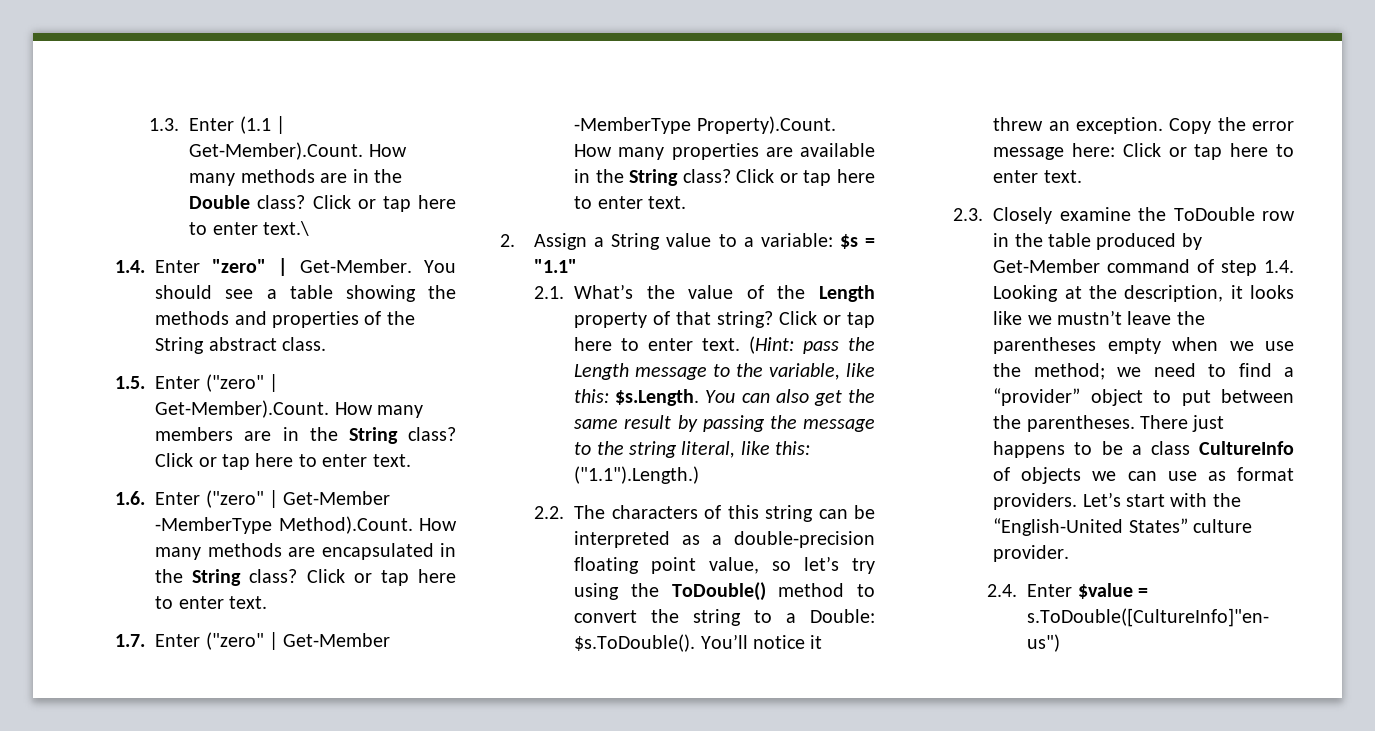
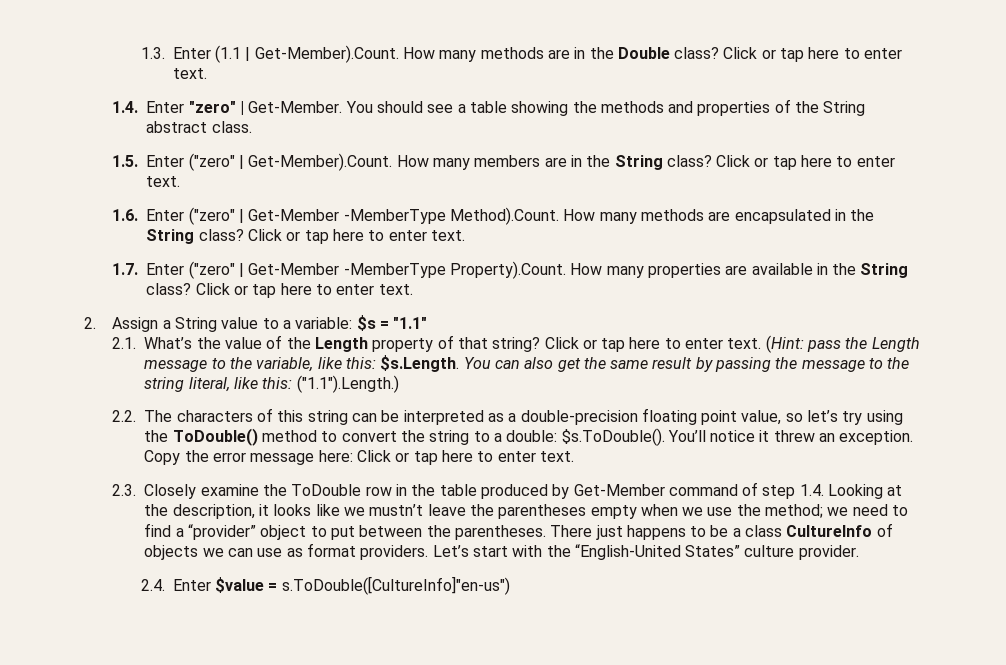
- 1.3. Enter (1.1 | Get-Member).Count. How many methods are in the Double class? Click or tap here to enter text.\
+ 1.3. Enter (1.1 | Get-Member).Count. How many methods are in the Double class? Click or tap here to enter text.
- 2.2. The characters of this string can be interpreted as a double-precision floating point value, so let’s try using the ToDouble() method to convert the string to a Double: $s.ToDouble(). You’ll notice it threw an exception.
+ 2.2. The characters of this string can be interpreted as a double-precision floating point value, so let’s try using the ToDouble() method to convert the string to a double: $s.ToDouble(). You’ll notice it threw an exception.

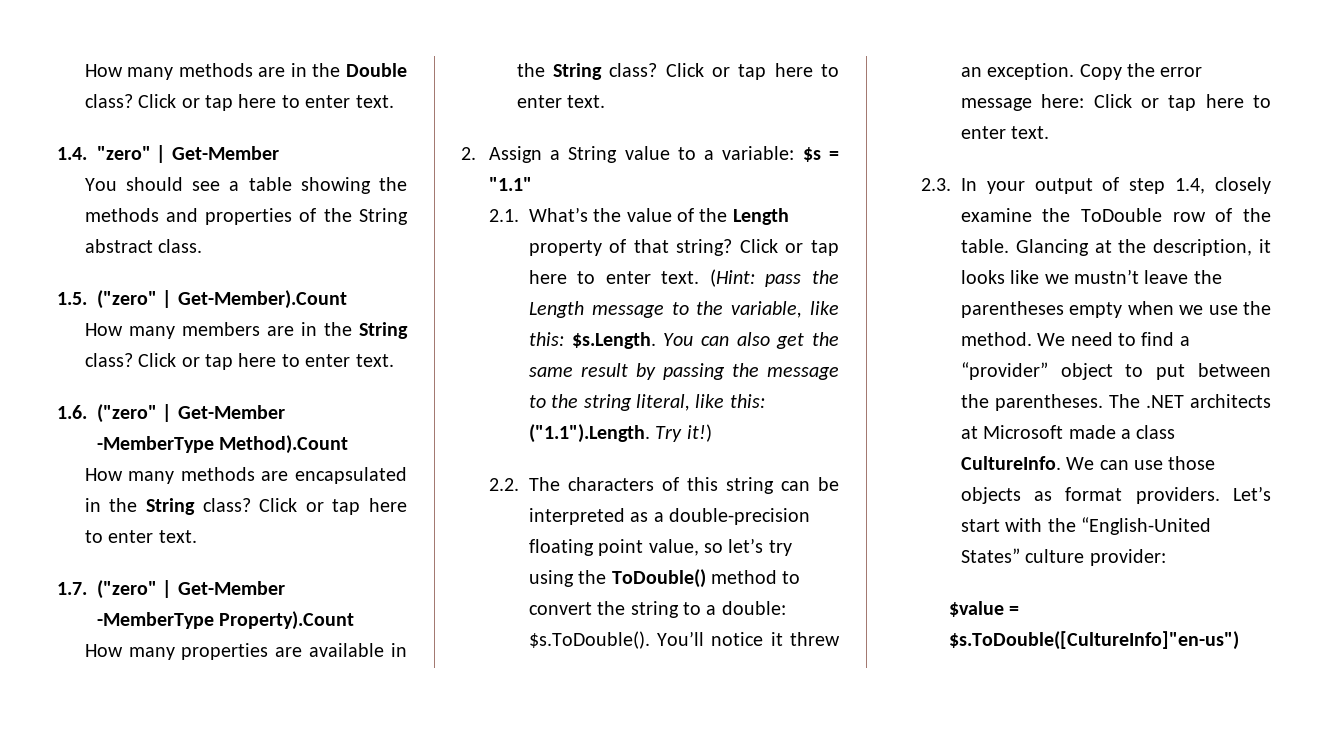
- 1.3. Enter (1.1 | Get-Member).Count. How many methods are in the Double class?
+ How many methods are in the Double class?
- 1.4. Enter "zero" | Get-Member. You should see a table showing the methods and properties of the String abstract class.
+ 1.4. "zero" | Get-Member
+ You should see a table showing the methods and properties of the String abstract class.
- 1.5. Enter ("zero" | Get-Member).Count. How many members are in the String class?
+ 1.5. ("zero" | Get-Member).Count
+ How many members are in the String class?
- 1.6. Enter ("zero" | Get-Member -MemberType Method).Count. How many methods are encapsulated in the String class?
+ 1.6. ("zero" | Get-Member -MemberType Method).Count
+ How many methods are encapsulated in the String class?
- 1.7. Enter ("zero" | Get-Member -MemberType Property).Count. How many properties are available in the String class?
+ 1.7. ("zero" | Get-Member -MemberType Property).Count
+ How many properties are available in the String class?
- (Hint: pass the Length message to the variable, like this: $s.Length. You can also get the same result by passing the message to the string literal, like this: ("1.1").Length.)
+ (Hint: pass the Length message to the variable, like this: $s.Length. You can also get the same result by passing the message to the string literal, like this: ("1.1").Length. Try it!)
- 2.3. Closely examine the ToDouble row in the table produced by Get-Member command of step 1.4. Looking at the description, it looks like we mustn’t leave the parentheses empty when we use the method; we need to find a “provider” object to put between the parentheses.
+ 2.3. In your output of step 1.4, closely examine the ToDouble row of the table. Glancing at the description, it looks like we mustn’t leave the parentheses empty when we use the method. We need to find a “provider” object to put between the parentheses.
- There just happens to be a class CultureInfo of objects we can use as format providers.
+ The .NET architects at Microsoft made a class CultureInfo. We can use those objects as format providers.
- Let’s start with the “English-United States” culture provider.
- 2.4. Enter $value = s.ToDouble([CultureInfo]"en-us")
+ Let’s start with the “English-United States” culture provider:
+ $value = $s.ToDouble([CultureInfo]"en-us")

